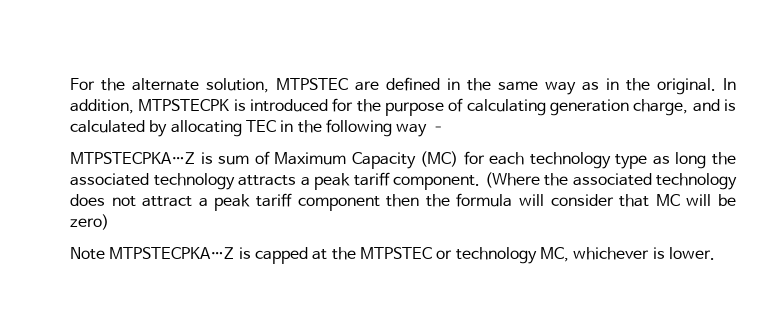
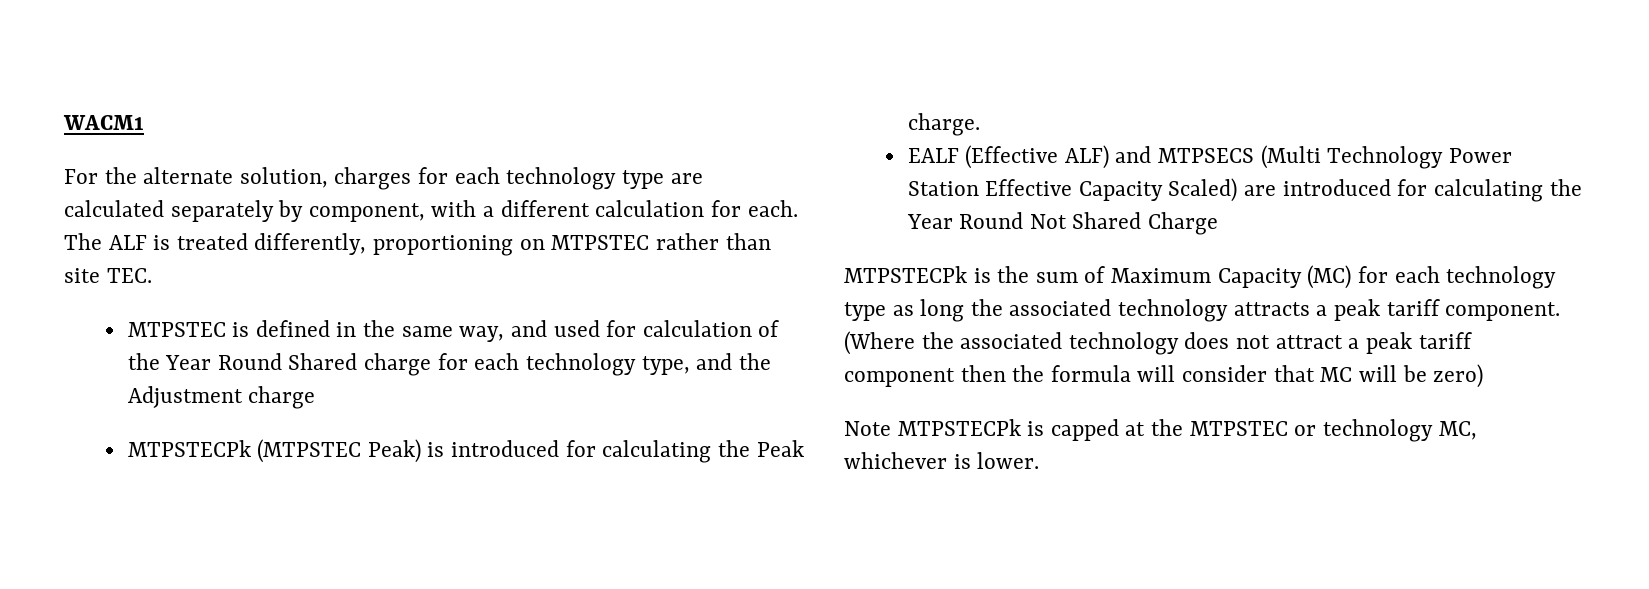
+ WACM1
- For the alternate solution, MTPSTEC are defined in the same way as in the original. In addition, MTPSTECPK is introduced for the purpose of calculating generation charge, and is calculated by allocating TEC in the following way –
- MTPSTECPKA…Z is sum of Maximum Capacity (MC) for each technology type as long the associated technology attracts a peak tariff component.
+ For the alternate solution, charges for each technology type are calculated separately by component, with a different calculation for each. The ALF is treated differently, proportioning on MTPSTEC rather than site TEC.
+ MTPSTEC is defined in the same way, and used for calculation of the Year Round Shared charge for each technology type, and the Adjustment charge
+ MTPSTECPk (MTPSTEC Peak) is introduced for calculating the Peak charge.
+ EALF (Effective ALF) and MTPSECS (Multi Technology Power Station Effective Capacity Scaled) are introduced for calculating the Year Round Not Shared Charge
+ MTPSTECPk is the sum of Maximum Capacity (MC) for each technology type as long the associated technology attracts a peak tariff component.
- Note MTPSTECPKA…Z is capped at the MTPSTEC or technology MC, whichever is lower.
+ Note MTPSTECPk is capped at the MTPSTEC or technology MC, whichever is lower.

